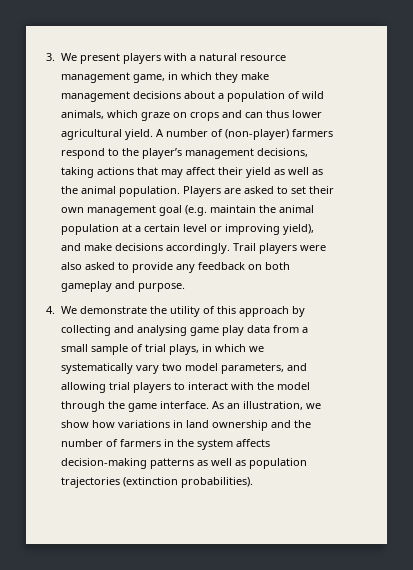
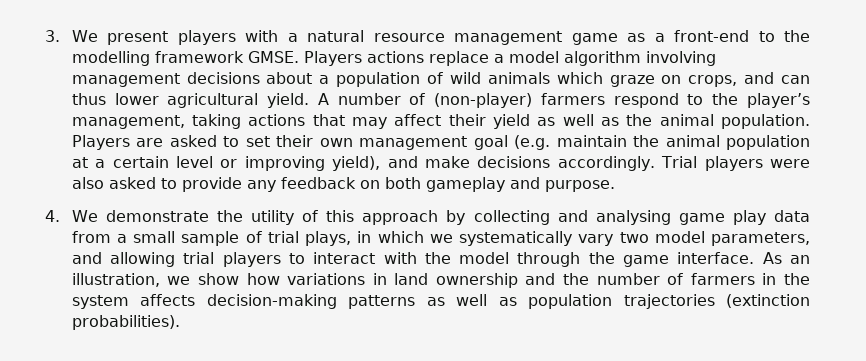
- 3. We present players with a natural resource management game, in which they make management decisions about a population of wild animals, which graze on crops and can thus lower agricultural yield.
+ 3. We present players with a natural resource management game as a front-end to the modelling framework GMSE. Players actions replace a model algorithm involving management decisions about a population of wild animals which graze on crops, and can thus lower agricultural yield.
- A number of (non-player) farmers respond to the player’s management decisions, taking actions that may affect their yield as well as the animal population.
+ A number of (non-player) farmers respond to the player’s management, taking actions that may affect their yield as well as the animal population.
- Trail players were also asked to provide any feedback on both gameplay and purpose.
+ Trial players were also asked to provide any feedback on both gameplay and purpose.

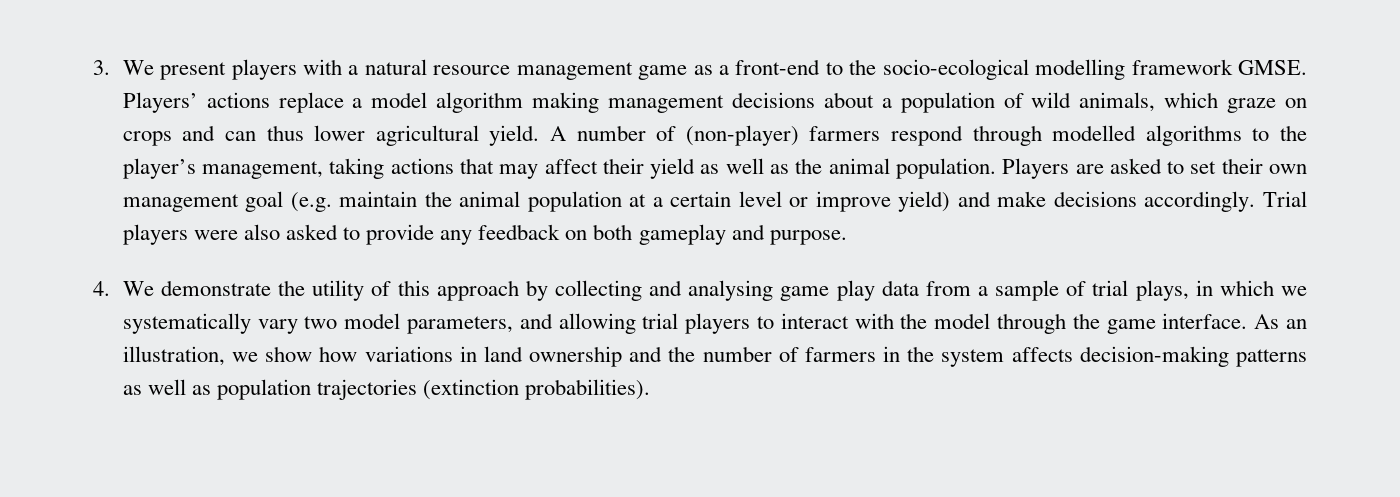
- 3. We present players with a natural resource management game as a front-end to the modelling framework GMSE.
+ 3. We present players with a natural resource management game as a front-end to the socio-ecological modelling framework GMSE.
- Players actions replace a model algorithm involving management decisions about a population of wild animals which graze on crops, and can thus lower agricultural yield.
+ Players’ actions replace a model algorithm making management decisions about a population of wild animals, which graze on crops and can thus lower agricultural yield.
- A number of (non-player) farmers respond to the player’s management, taking actions that may affect their yield as well as the animal population.
+ A number of (non-player) farmers respond through modelled algorithms to the player’s management, taking actions that may affect their yield as well as the animal population.
- Players are asked to set their own management goal (e.g. maintain the animal population at a certain level or improving yield), and make decisions accordingly.
+ Players are asked to set their own management goal (e.g. maintain the animal population at a certain level or improve yield) and make decisions accordingly.
- 4. We demonstrate the utility of this approach by collecting and analysing game play data from a small sample of trial plays, in which we systematically vary two model parameters, and allowing trial players to interact with the model through the game interface.
+ 4. We demonstrate the utility of this approach by collecting and analysing game play data from a sample of trial plays, in which we systematically vary two model parameters, and allowing trial players to interact with the model through the game interface.

